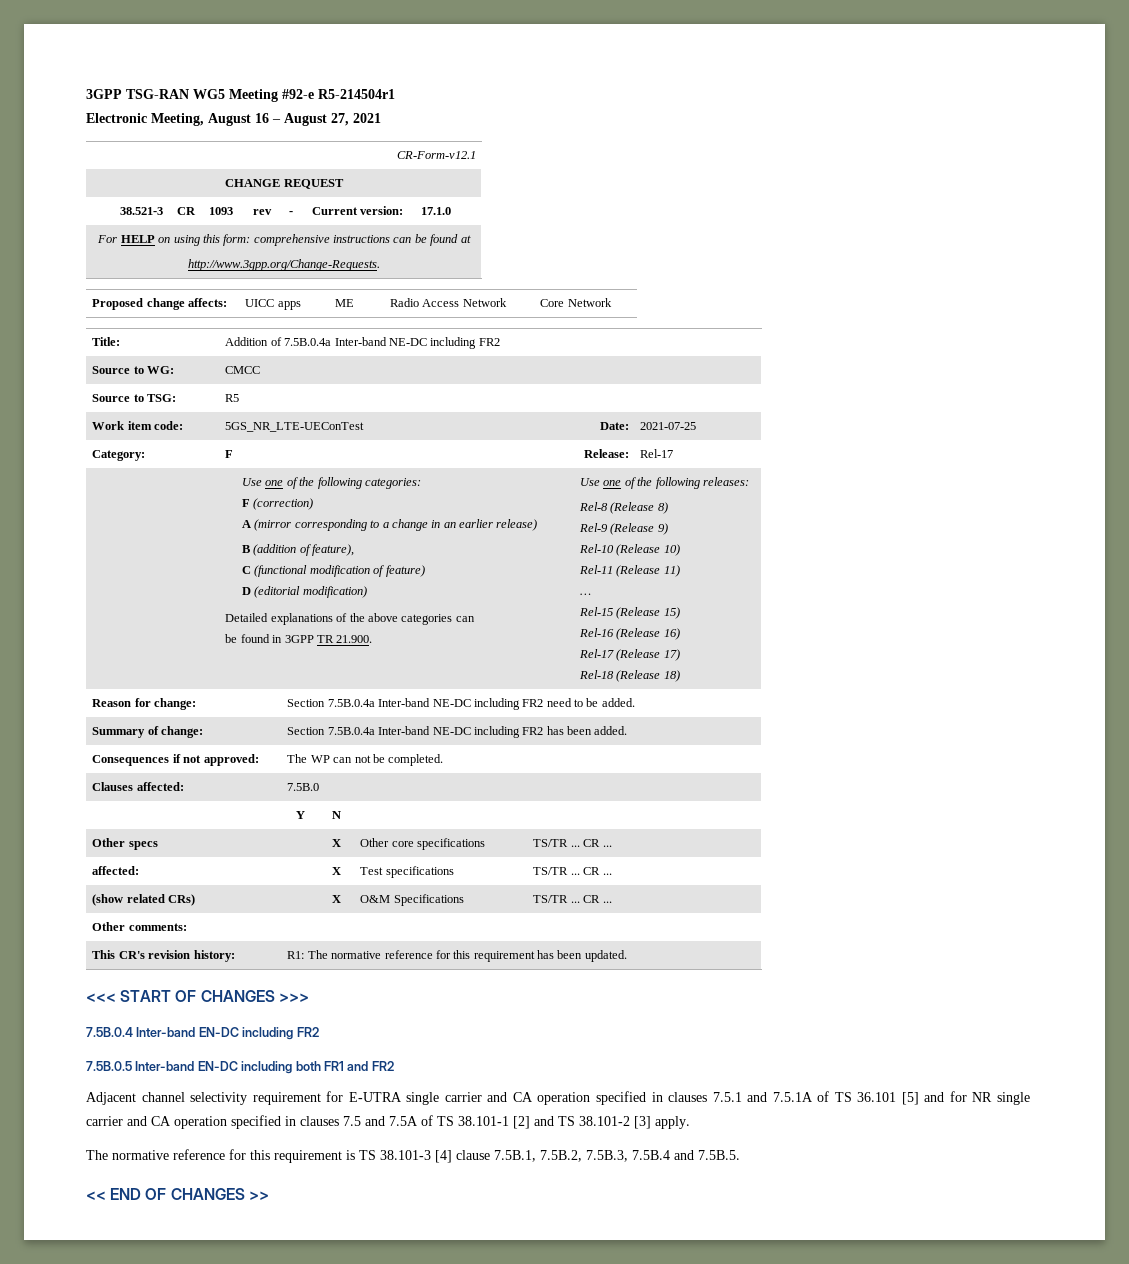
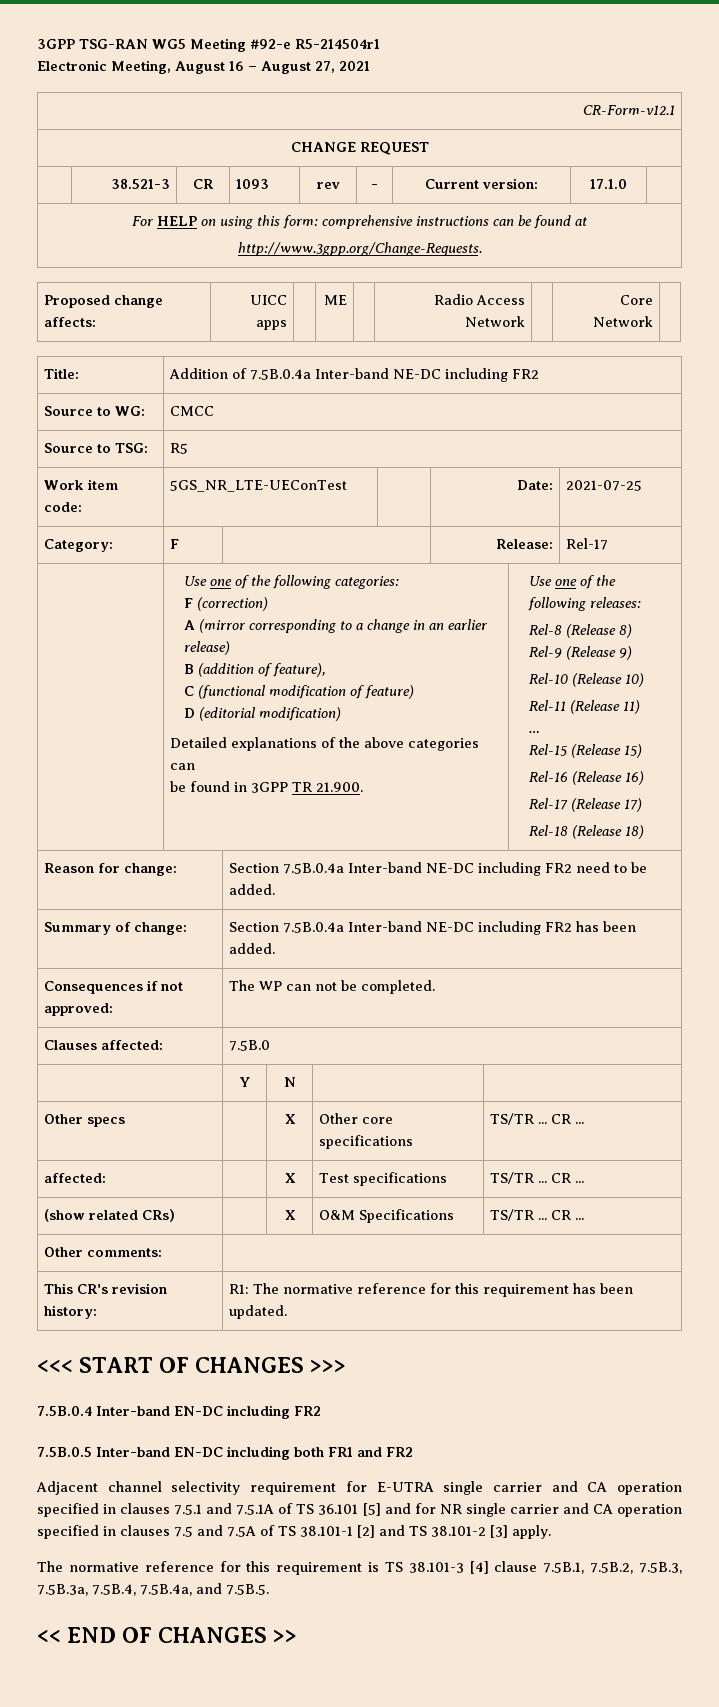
- The normative reference for this requirement is TS 38.101-3 [4] clause 7.5B.1, 7.5B.2, 7.5B.3, 7.5B.4 and 7.5B.5.
+ The normative reference for this requirement is TS 38.101-3 [4] clause 7.5B.1, 7.5B.2, 7.5B.3, 7.5B.3a, 7.5B.4, 7.5B.4a, and 7.5B.5.

